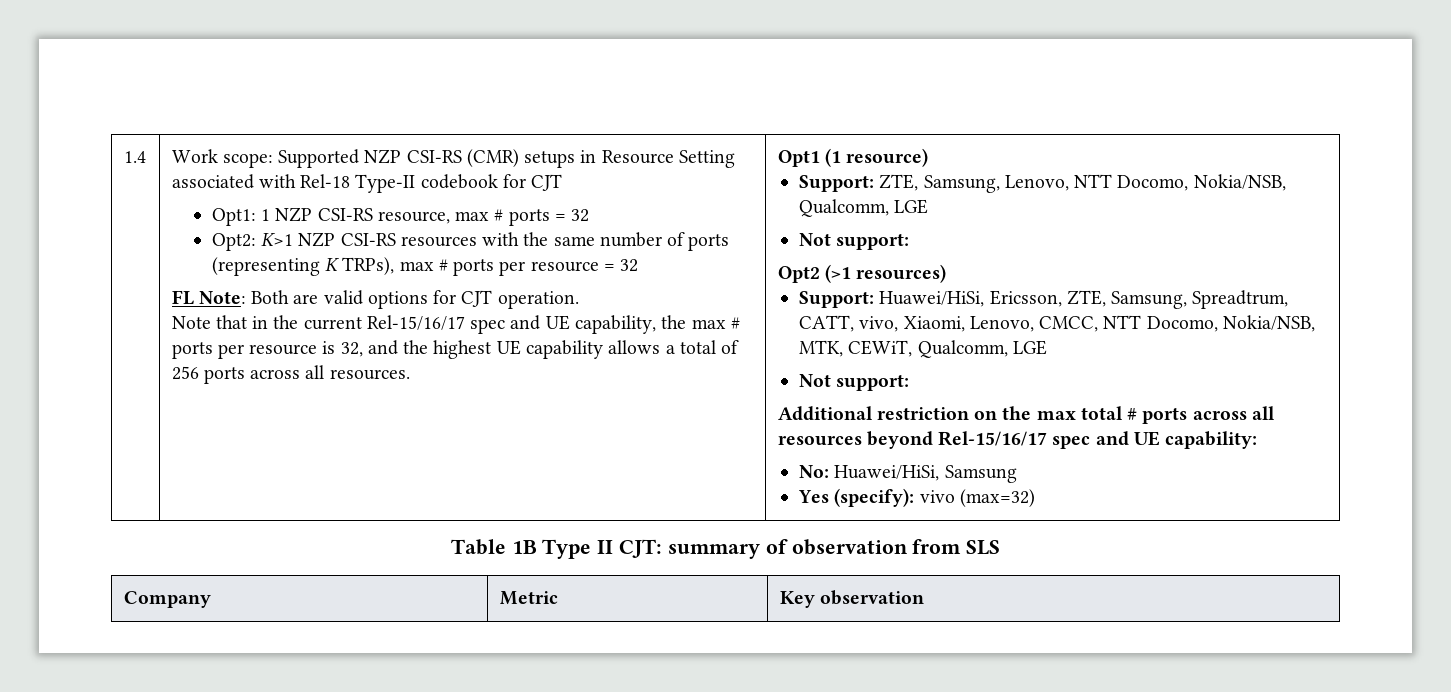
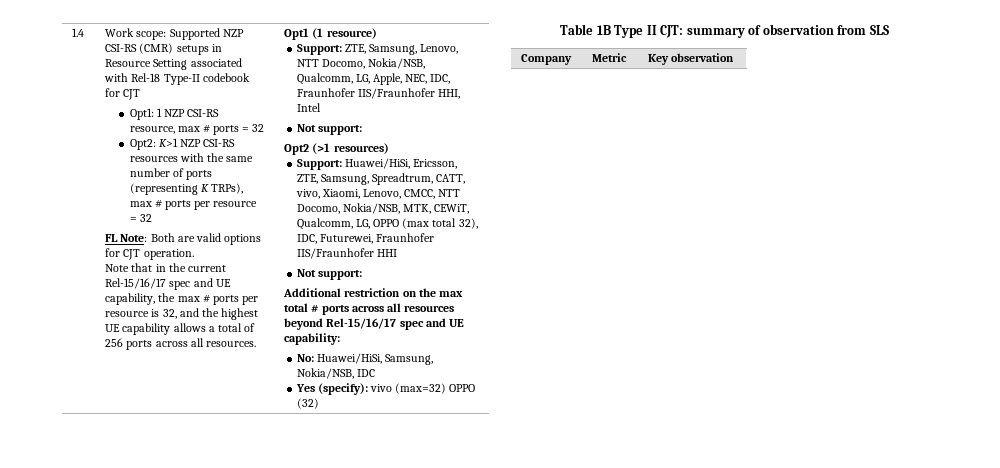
- Support: ZTE, Samsung, Lenovo, NTT Docomo, Nokia/NSB, Qualcomm, LGE
+ Support: ZTE, Samsung, Lenovo, NTT Docomo, Nokia/NSB, Qualcomm, LG, Apple, NEC, IDC, Fraunhofer IIS/Fraunhofer HHI, Intel
- Support: Huawei/HiSi, Ericsson, ZTE, Samsung, Spreadtrum, CATT, vivo, Xiaomi, Lenovo, CMCC, NTT Docomo, Nokia/NSB, MTK, CEWiT, Qualcomm, LGE
+ Support: Huawei/HiSi, Ericsson, ZTE, Samsung, Spreadtrum, CATT, vivo, Xiaomi, Lenovo, CMCC, NTT Docomo, Nokia/NSB, MTK, CEWiT, Qualcomm, LG, OPPO (max total 32), IDC, Futurewei, Fraunhofer IIS/Fraunhofer HHI
- No: Huawei/HiSi, Samsung
+ No: Huawei/HiSi, Samsung, Nokia/NSB, IDC
- Yes (specify): vivo (max=32)
+ Yes (specify): vivo (max=32) OPPO (32)

